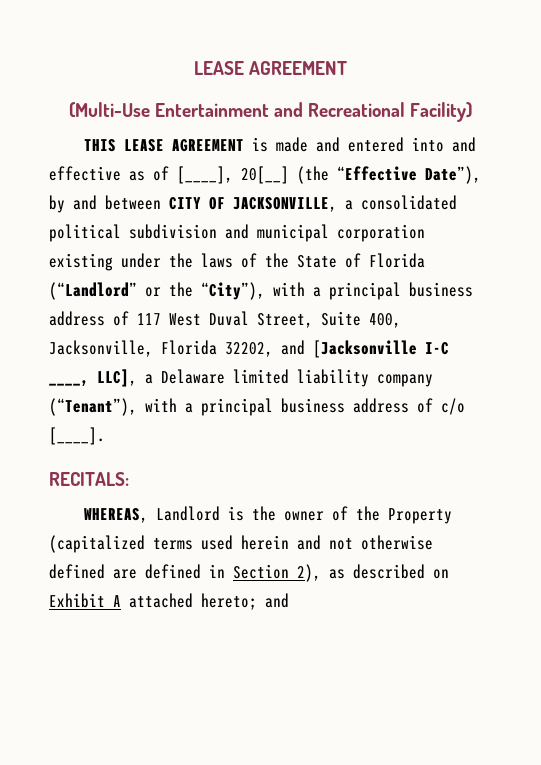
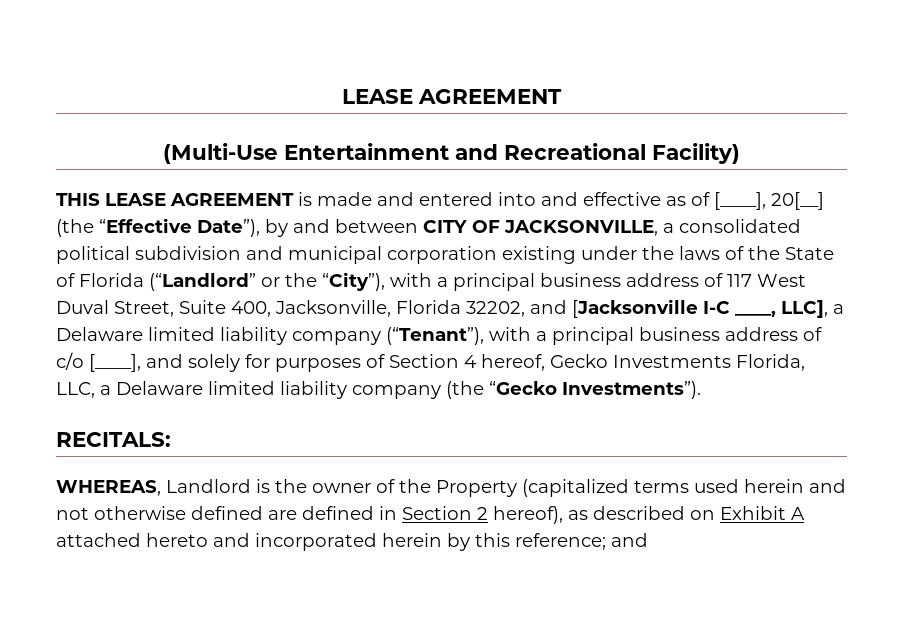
- THIS LEASE AGREEMENT is made and entered into and effective as of [____], 20[__] (the “Effective Date”), by and between CITY OF JACKSONVILLE, a consolidated political subdivision and municipal corporation existing under the laws of the State of Florida (“Landlord” or the “City”), with a principal business address of 117 West Duval Street, Suite 400, Jacksonville, Florida 32202, and [Jacksonville I-C ____, LLC], a Delaware limited liability company (“Tenant”), with a principal business address of c/o [____].
+ THIS LEASE AGREEMENT is made and entered into and effective as of [____], 20[__] (the “Effective Date”), by and between CITY OF JACKSONVILLE, a consolidated political subdivision and municipal corporation existing under the laws of the State of Florida (“Landlord” or the “City”), with a principal business address of 117 West Duval Street, Suite 400, Jacksonville, Florida 32202, and [Jacksonville I-C ____, LLC], a Delaware limited liability company (“Tenant”), with a principal business address of c/o [____], and solely for purposes of Section 4 hereof, Gecko Investments Florida, LLC, a Delaware limited liability company (the “Gecko Investments”).
- WHEREAS, Landlord is the owner of the Property (capitalized terms used herein and not otherwise defined are defined in Section 2), as described on Exhibit A attached hereto; and
+ WHEREAS, Landlord is the owner of the Property (capitalized terms used herein and not otherwise defined are defined in Section 2 hereof), as described on Exhibit A attached hereto and incorporated herein by this reference; and

